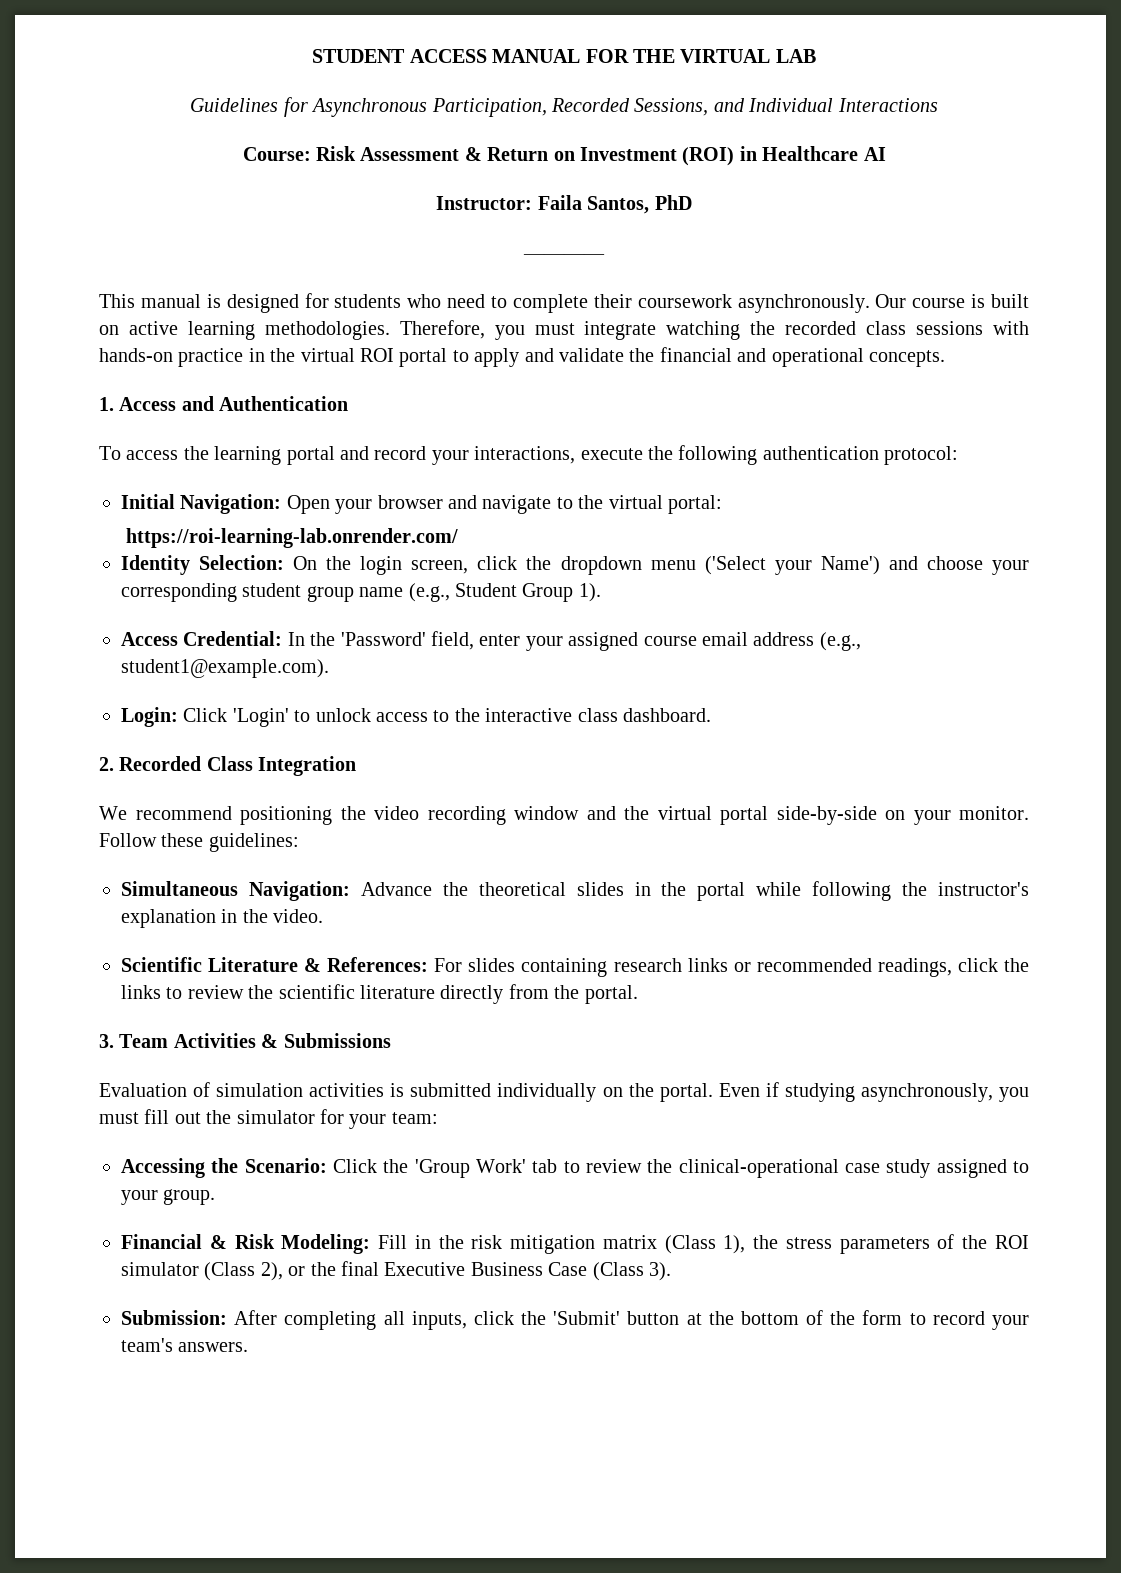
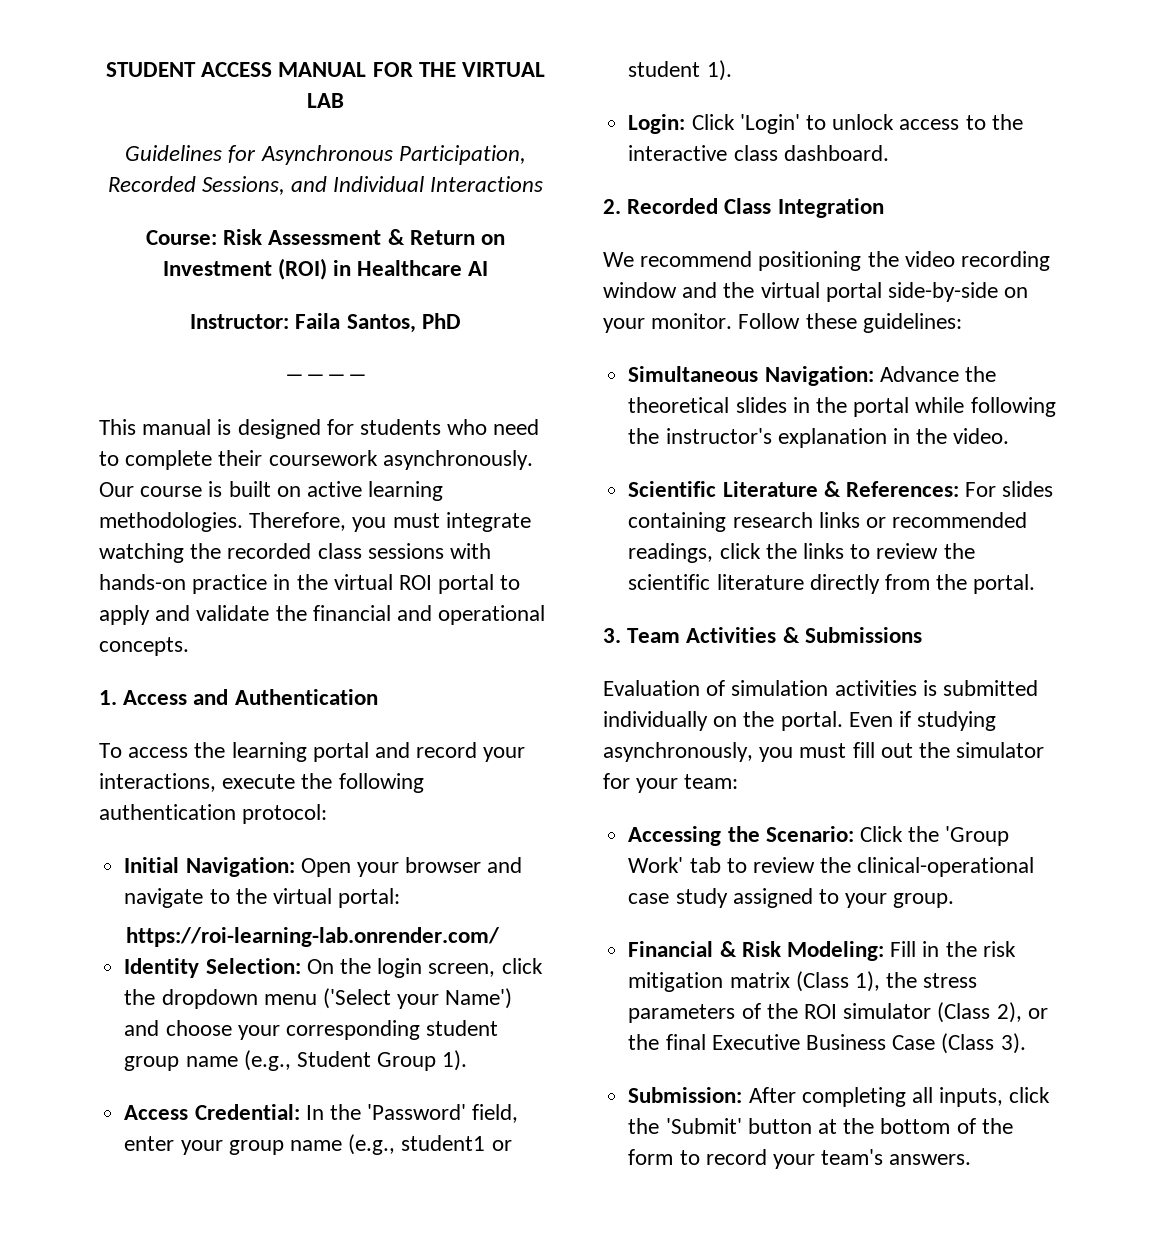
- Access Credential: In the 'Password' field, enter your assigned course email address (e.g., student1@example.com).
+ Access Credential: In the 'Password' field, enter your group name (e.g., student1 or student 1).

